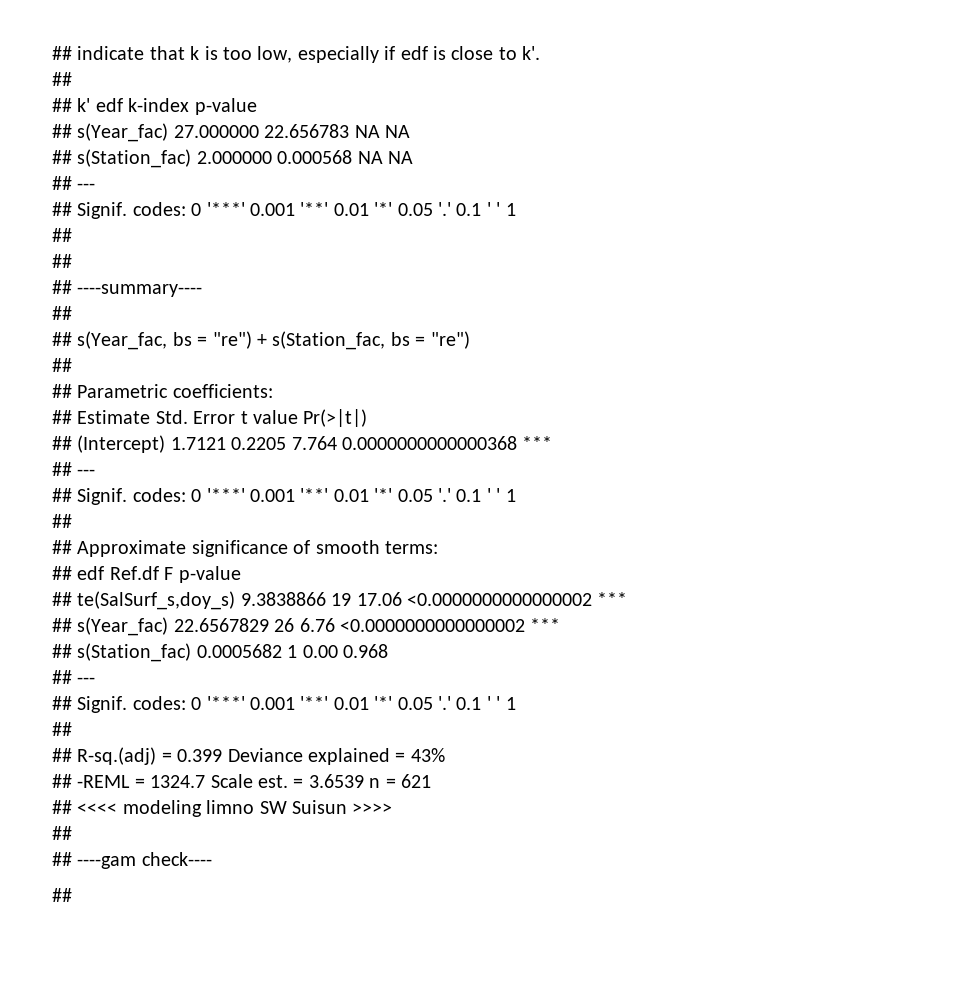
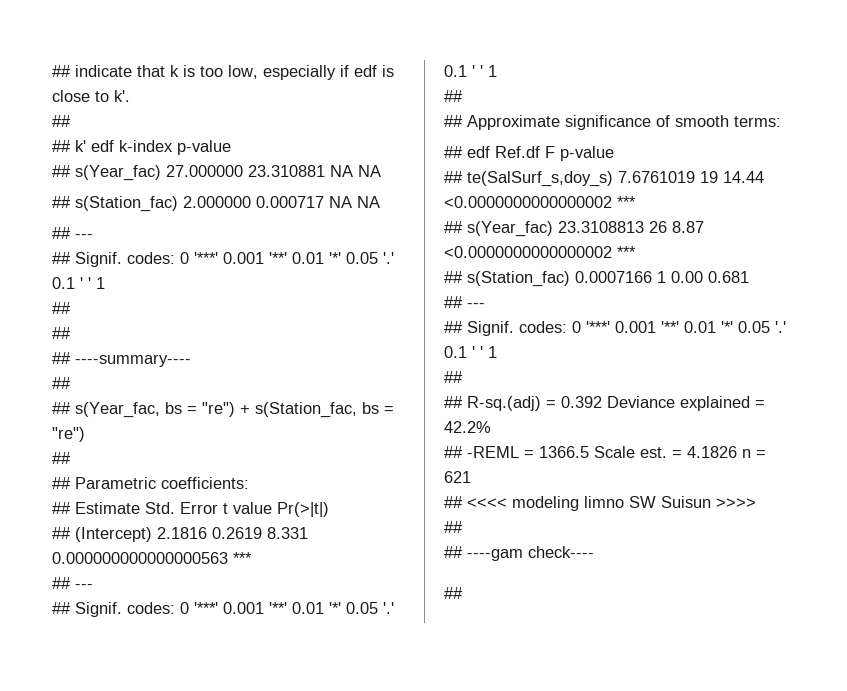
- ## s(Year_fac) 27.000000 22.656783 NA NA
+ ## s(Year_fac) 27.000000 23.310881 NA NA
- ## s(Station_fac) 2.000000 0.000568 NA NA
+ ## s(Station_fac) 2.000000 0.000717 NA NA
- ## (Intercept) 1.7121 0.2205 7.764 0.0000000000000368 ***
+ ## (Intercept) 2.1816 0.2619 8.331 0.000000000000000563 ***
- ## te(SalSurf_s,doy_s) 9.3838866 19 17.06 <0.0000000000000002 ***
+ ## te(SalSurf_s,doy_s) 7.6761019 19 14.44 <0.0000000000000002 ***
- ## s(Year_fac) 22.6567829 26 6.76 <0.0000000000000002 ***
+ ## s(Year_fac) 23.3108813 26 8.87 <0.0000000000000002 ***
- ## s(Station_fac) 0.0005682 1 0.00 0.968
+ ## s(Station_fac) 0.0007166 1 0.00 0.681
- ## R-sq.(adj) = 0.399 Deviance explained = 43%
+ ## R-sq.(adj) = 0.392 Deviance explained = 42.2%
- ## -REML = 1324.7 Scale est.
+ ## -REML = 1366.5 Scale est.
- = 3.6539 n = 621
+ = 4.1826 n = 621

